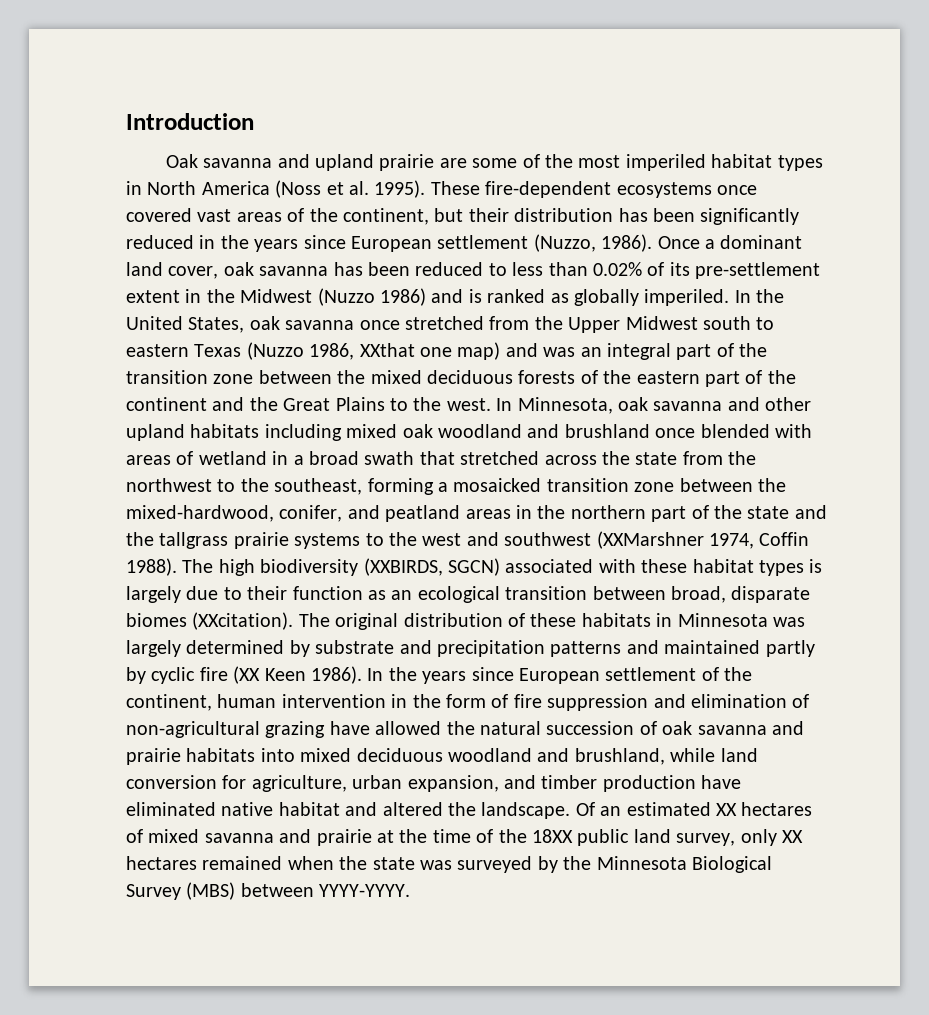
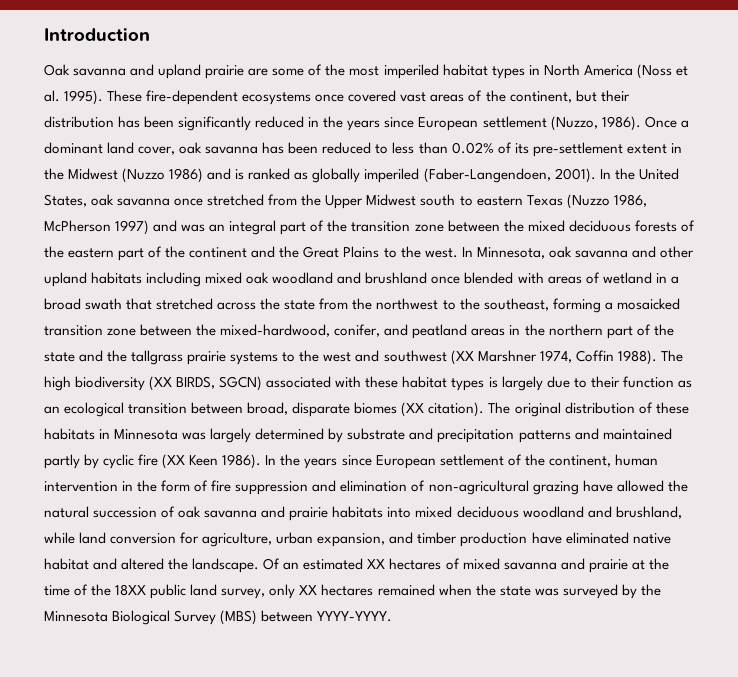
- Once a dominant land cover, oak savanna has been reduced to less than 0.02% of its pre-settlement extent in the Midwest (Nuzzo 1986) and is ranked as globally imperiled.
+ Once a dominant land cover, oak savanna has been reduced to less than 0.02% of its pre-settlement extent in the Midwest (Nuzzo 1986) and is ranked as globally imperiled (Faber-Langendoen, 2001).
- In the United States, oak savanna once stretched from the Upper Midwest south to eastern Texas (Nuzzo 1986, XXthat one map) and was an integral part of the transition zone between the mixed deciduous forests of the eastern part of the continent and the Great Plains to the west.
+ In the United States, oak savanna once stretched from the Upper Midwest south to eastern Texas (Nuzzo 1986, McPherson 1997) and was an integral part of the transition zone between the mixed deciduous forests of the eastern part of the continent and the Great Plains to the west.
- In Minnesota, oak savanna and other upland habitats including mixed oak woodland and brushland once blended with areas of wetland in a broad swath that stretched across the state from the northwest to the southeast, forming a mosaicked transition zone between the mixed-hardwood, conifer, and peatland areas in the northern part of the state and the tallgrass prairie systems to the west and southwest (XXMarshner 1974, Coffin 1988).
+ In Minnesota, oak savanna and other upland habitats including mixed oak woodland and brushland once blended with areas of wetland in a broad swath that stretched across the state from the northwest to the southeast, forming a mosaicked transition zone between the mixed-hardwood, conifer, and peatland areas in the northern part of the state and the tallgrass prairie systems to the west and southwest (XX Marshner 1974, Coffin 1988).
- The high biodiversity (XXBIRDS, SGCN) associated with these habitat types is largely due to their function as an ecological transition between broad, disparate biomes (XXcitation).
+ The high biodiversity (XX BIRDS, SGCN) associated with these habitat types is largely due to their function as an ecological transition between broad, disparate biomes (XX citation).

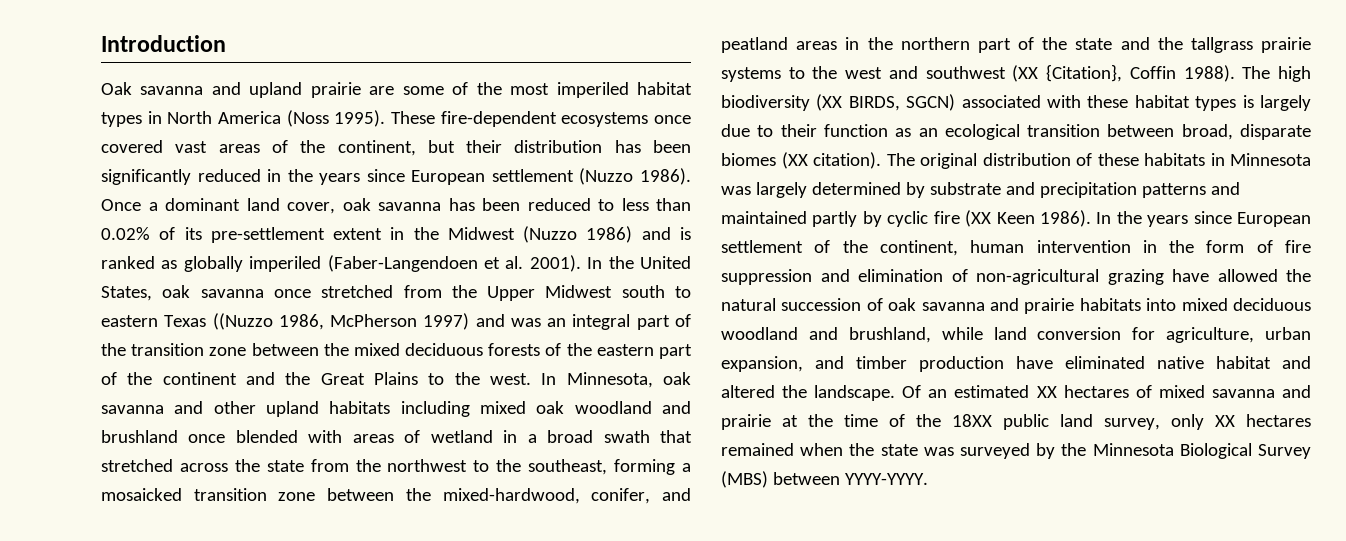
- Oak savanna and upland prairie are some of the most imperiled habitat types in North America (Noss et al. 1995).
+ Oak savanna and upland prairie are some of the most imperiled habitat types in North America (Noss 1995).
- These fire-dependent ecosystems once covered vast areas of the continent, but their distribution has been significantly reduced in the years since European settlement (Nuzzo, 1986).
+ These fire-dependent ecosystems once covered vast areas of the continent, but their distribution has been significantly reduced in the years since European settlement (Nuzzo 1986).
- Once a dominant land cover, oak savanna has been reduced to less than 0.02% of its pre-settlement extent in the Midwest (Nuzzo 1986) and is ranked as globally imperiled (Faber-Langendoen, 2001).
+ Once a dominant land cover, oak savanna has been reduced to less than 0.02% of its pre-settlement extent in the Midwest (Nuzzo 1986) and is ranked as globally imperiled (Faber-Langendoen et al. 2001).
- In the United States, oak savanna once stretched from the Upper Midwest south to eastern Texas (Nuzzo 1986, McPherson 1997) and was an integral part of the transition zone between the mixed deciduous forests of the eastern part of the continent and the Great Plains to the west.
+ In the United States, oak savanna once stretched from the Upper Midwest south to eastern Texas ((Nuzzo 1986, McPherson 1997) and was an integral part of the transition zone between the mixed deciduous forests of the eastern part of the continent and the Great Plains to the west.
- In Minnesota, oak savanna and other upland habitats including mixed oak woodland and brushland once blended with areas of wetland in a broad swath that stretched across the state from the northwest to the southeast, forming a mosaicked transition zone between the mixed-hardwood, conifer, and peatland areas in the northern part of the state and the tallgrass prairie systems to the west and southwest (XX Marshner 1974, Coffin 1988).
+ In Minnesota, oak savanna and other upland habitats including mixed oak woodland and brushland once blended with areas of wetland in a broad swath that stretched across the state from the northwest to the southeast, forming a mosaicked transition zone between the mixed-hardwood, conifer, and peatland areas in the northern part of the state and the tallgrass prairie systems to the west and southwest (XX {Citation}, Coffin 1988).

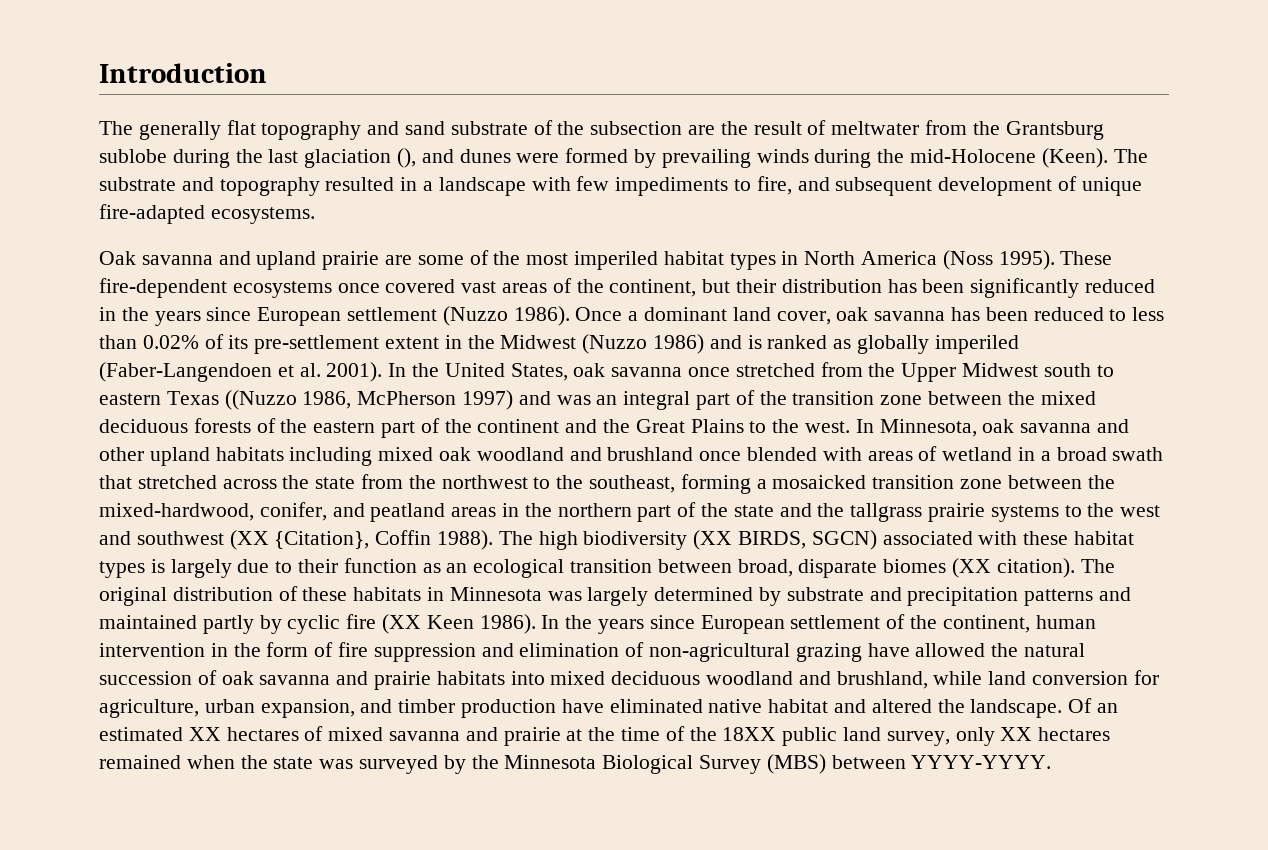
+ The generally flat topography and sand substrate of the subsection are the result of meltwater from the Grantsburg sublobe during the last glaciation (), and dunes were formed by prevailing winds during the mid-Holocene (Keen). The substrate and topography resulted in a landscape with few impediments to fire, and subsequent development of unique fire-adapted ecosystems.

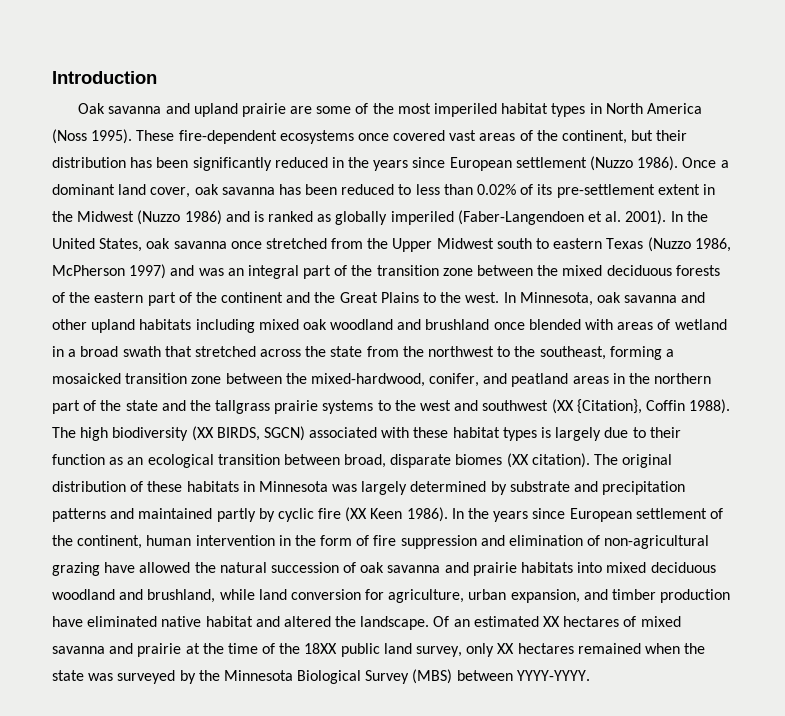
- The generally flat topography and sand substrate of the subsection are the result of meltwater from the Grantsburg sublobe during the last glaciation (), and dunes were formed by prevailing winds during the mid-Holocene (Keen). The substrate and topography resulted in a landscape with few impediments to fire, and subsequent development of unique fire-adapted ecosystems.
- In the United States, oak savanna once stretched from the Upper Midwest south to eastern Texas ((Nuzzo 1986, McPherson 1997) and was an integral part of the transition zone between the mixed deciduous forests of the eastern part of the continent and the Great Plains to the west.
+ In the United States, oak savanna once stretched from the Upper Midwest south to eastern Texas (Nuzzo 1986, McPherson 1997) and was an integral part of the transition zone between the mixed deciduous forests of the eastern part of the continent and the Great Plains to the west.

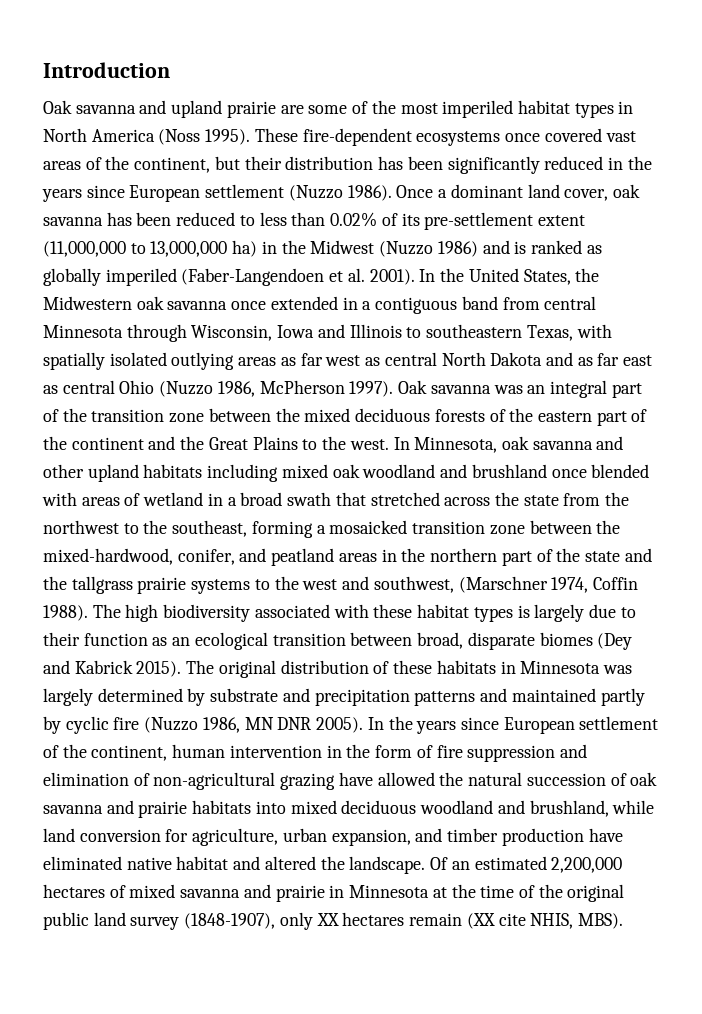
- Once a dominant land cover, oak savanna has been reduced to less than 0.02% of its pre-settlement extent in the Midwest (Nuzzo 1986) and is ranked as globally imperiled (Faber-Langendoen et al. 2001).
+ Once a dominant land cover, oak savanna has been reduced to less than 0.02% of its pre-settlement extent (11,000,000 to 13,000,000 ha) in the Midwest (Nuzzo 1986) and is ranked as globally imperiled (Faber-Langendoen et al. 2001).
- In the United States, oak savanna once stretched from the Upper Midwest south to eastern Texas (Nuzzo 1986, McPherson 1997) and was an integral part of the transition zone between the mixed deciduous forests of the eastern part of the continent and the Great Plains to the west.
+ In the United States, the Midwestern oak savanna once extended in a contiguous band from central Minnesota through Wisconsin, Iowa and Illinois to southeastern Texas, with spatially isolated outlying areas as far west as central North Dakota and as far east as central Ohio (Nuzzo 1986, McPherson 1997). Oak savanna was an integral part of the transition zone between the mixed deciduous forests of the eastern part of the continent and the Great Plains to the west.
- In Minnesota, oak savanna and other upland habitats including mixed oak woodland and brushland once blended with areas of wetland in a broad swath that stretched across the state from the northwest to the southeast, forming a mosaicked transition zone between the mixed-hardwood, conifer, and peatland areas in the northern part of the state and the tallgrass prairie systems to the west and southwest (XX {Citation}, Coffin 1988).
+ In Minnesota, oak savanna and other upland habitats including mixed oak woodland and brushland once blended with areas of wetland in a broad swath that stretched across the state from the northwest to the southeast, forming a mosaicked transition zone between the mixed-hardwood, conifer, and peatland areas in the northern part of the state and the tallgrass prairie systems to the west and southwest, (Marschner 1974, Coffin 1988).
- The high biodiversity (XX BIRDS, SGCN) associated with these habitat types is largely due to their function as an ecological transition between broad, disparate biomes (XX citation).
+ The high biodiversity associated with these habitat types is largely due to their function as an ecological transition between broad, disparate biomes (Dey and Kabrick 2015).
- The original distribution of these habitats in Minnesota was largely determined by substrate and precipitation patterns and maintained partly by cyclic fire (XX Keen 1986).
+ The original distribution of these habitats in Minnesota was largely determined by substrate and precipitation patterns and maintained partly by cyclic fire (Nuzzo 1986, MN DNR 2005).
- Of an estimated XX hectares of mixed savanna and prairie at the time of the 18XX public land survey, only XX hectares remained when the state was surveyed by the Minnesota Biological Survey (MBS) between YYYY-YYYY.
+ Of an estimated 2,200,000 hectares of mixed savanna and prairie in Minnesota at the time of the original public land survey (1848-1907), only XX hectares remain (XX cite NHIS, MBS).

